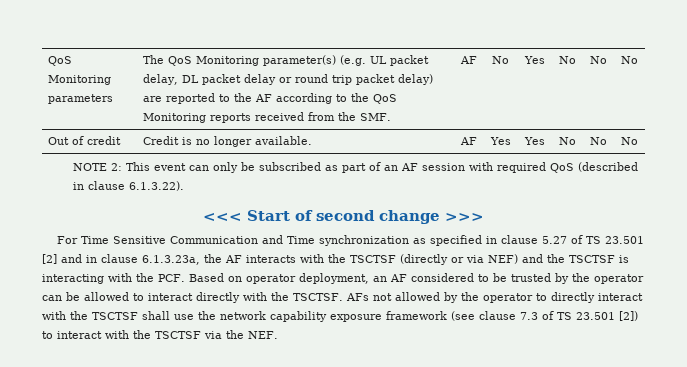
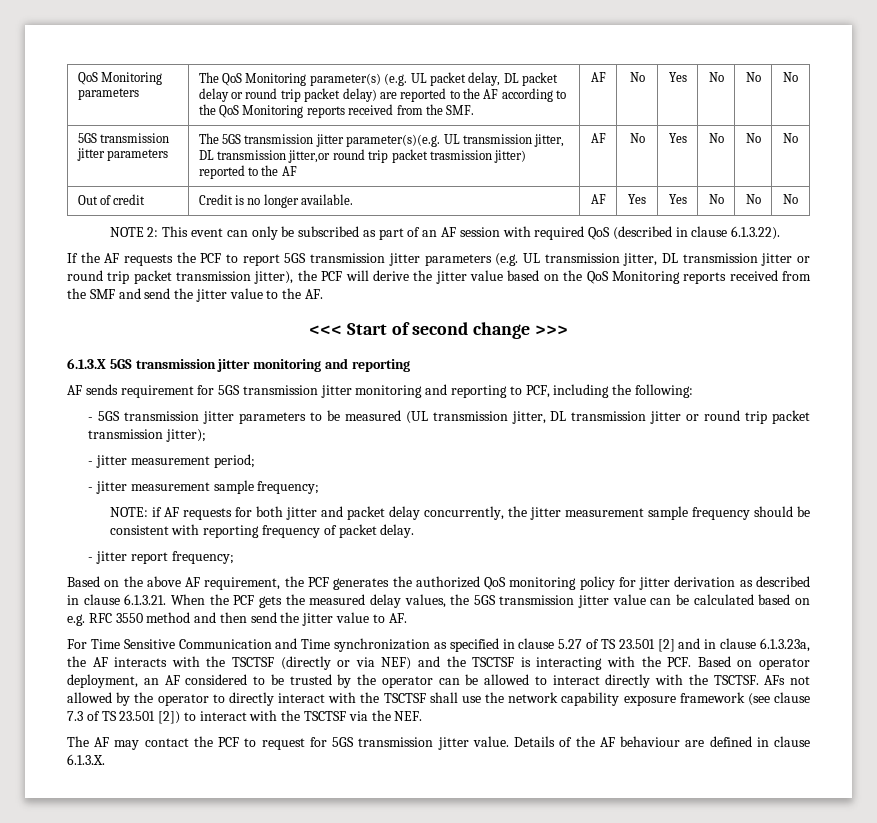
+ 5GS transmission jitter parameters | The 5GS transmission jitter parameter(s)(e.g. UL transmission jitter, DL transmission jitter,or round trip packet trasmission jitter) reported to the AF | AF | No | Yes | No | No | No
+ If the AF requests the PCF to report 5GS transmission jitter parameters (e.g. UL transmission jitter, DL transmission jitter or round trip packet transmission jitter), the PCF will derive the jitter value based on the QoS Monitoring reports received from the SMF and send the jitter value to the AF.
+ 6.1.3.X 5GS transmission jitter monitoring and reporting
+ AF sends requirement for 5GS transmission jitter monitoring and reporting to PCF, including the following:
+ - 5GS transmission jitter parameters to be measured (UL transmission jitter, DL transmission jitter or round trip packet transmission jitter);
+ - jitter measurement period;
+ - jitter measurement sample frequency;
+ NOTE: if AF requests for both jitter and packet delay concurrently, the jitter measurement sample frequency should be consistent with reporting frequency of packet delay.
+ - jitter report frequency;
+ Based on the above AF requirement, the PCF generates the authorized QoS monitoring policy for jitter derivation as described in clause 6.1.3.21. When the PCF gets the measured delay values, the 5GS transmission jitter value can be calculated based on e.g. RFC 3550 method and then send the jitter value to AF.
+ The AF may contact the PCF to request for 5GS transmission jitter value. Details of the AF behaviour are defined in clause 6.1.3.X.

